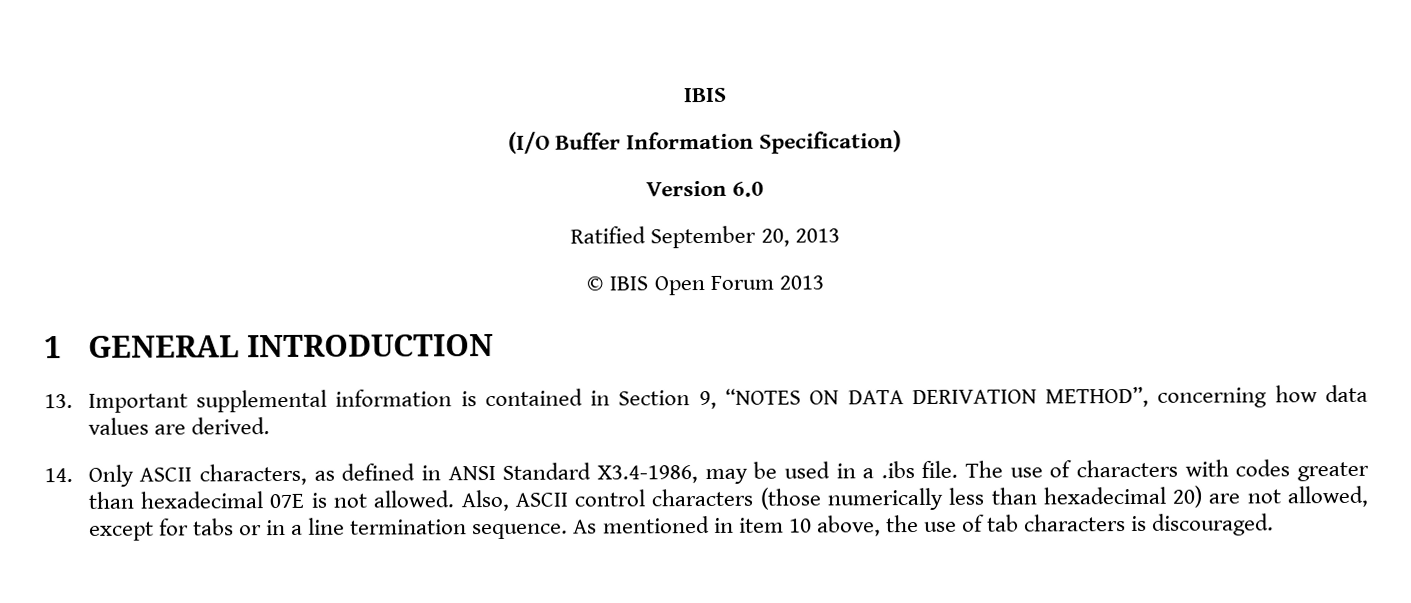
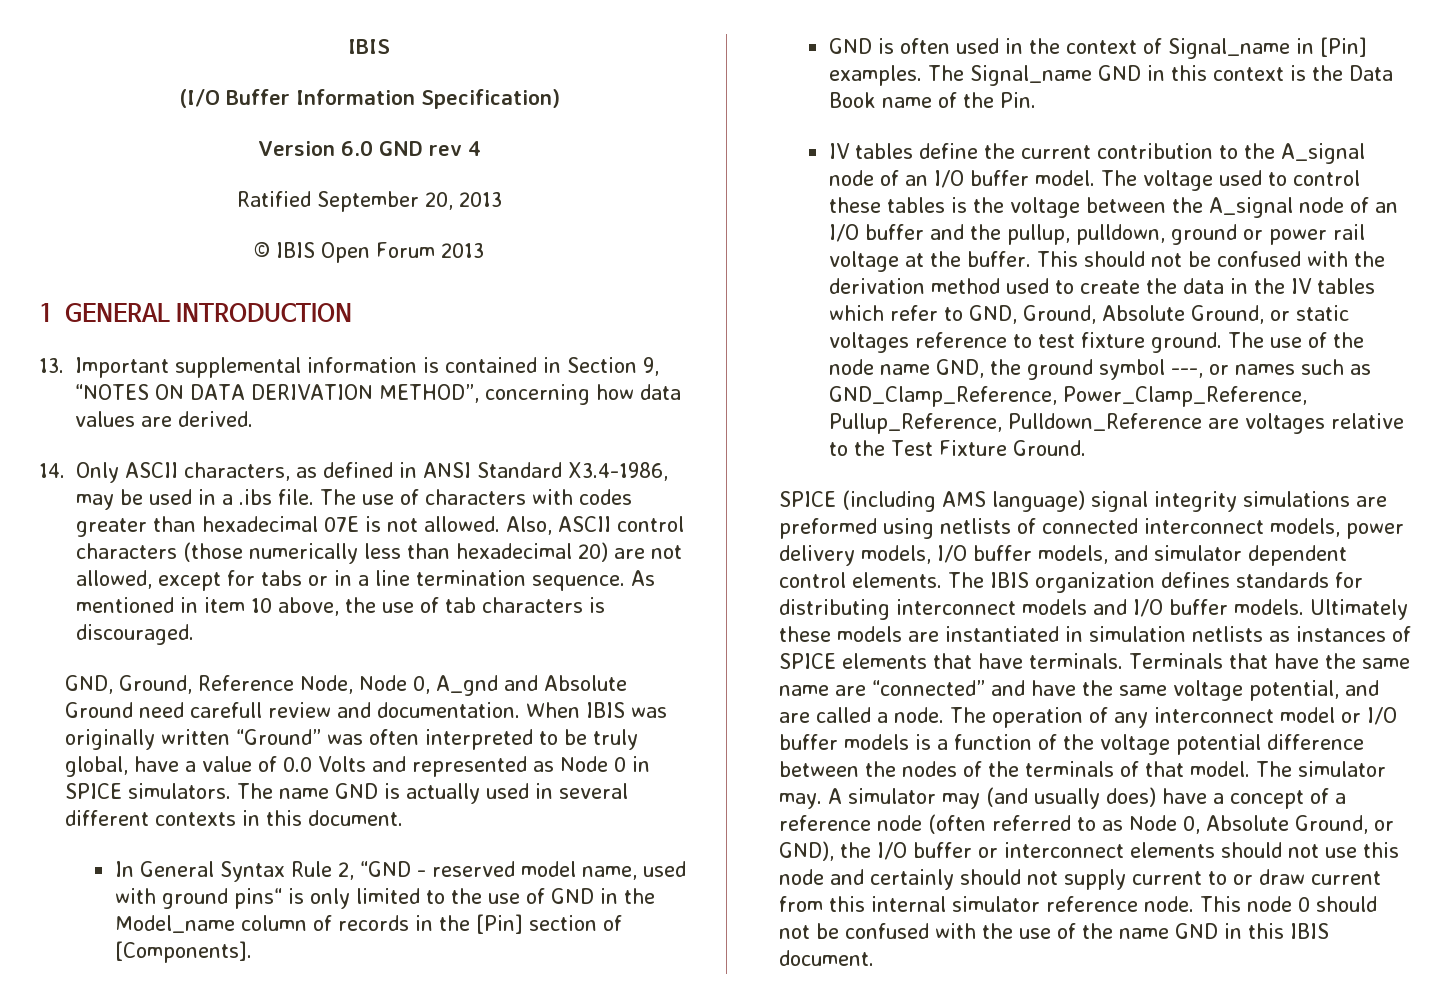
- Version 6.0
+ Version 6.0 GND rev 4
+ GND, Ground, Reference Node, Node 0, A_gnd and Absolute Ground need carefull review and documentation. When IBIS was originally written “Ground” was often interpreted to be truly global, have a value of 0.0 Volts and represented as Node 0 in SPICE simulators. The name GND is actually used in several different contexts in this document.
+ In General Syntax Rule 2, “GND - reserved model name, used with ground pins“ is only limited to the use of GND in the Model_name column of records in the [Pin] section of [Components].
+ GND is often used in the context of Signal_name in [Pin] examples. The Signal_name GND in this context is the Data Book name of the Pin.
+ IV tables define the current contribution to the A_signal node of an I/O buffer model. The voltage used to control these tables is the voltage between the A_signal node of an I/O buffer and the pullup, pulldown, ground or power rail voltage at the buffer. This should not be confused with the derivation method used to create the data in the IV tables which refer to GND, Ground, Absolute Ground, or static voltages reference to test fixture ground. The use of the node name GND, the ground symbol ---, or names such as GND_Clamp_Reference, Power_Clamp_Reference, Pullup_Reference, Pulldown_Reference are voltages relative to the Test Fixture Ground.
+ SPICE (including AMS language) signal integrity simulations are preformed using netlists of connected interconnect models, power delivery models, I/O buffer models, and simulator dependent control elements. The IBIS organization defines standards for distributing interconnect models and I/O buffer models. Ultimately these models are instantiated in simulation netlists as instances of SPICE elements that have terminals. Terminals that have the same name are “connected” and have the same voltage potential, and are called a node. The operation of any interconnect model or I/O buffer models is a function of the voltage potential difference between the nodes of the terminals of that model. The simulator may. A simulator may (and usually does) have a concept of a reference node (often referred to as Node 0, Absolute Ground, or GND), the I/O buffer or interconnect elements should not use this node and certainly should not supply current to or draw current from this internal simulator reference node. This node 0 should not be confused with the use of the name GND in this IBIS document.

